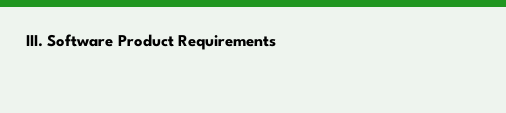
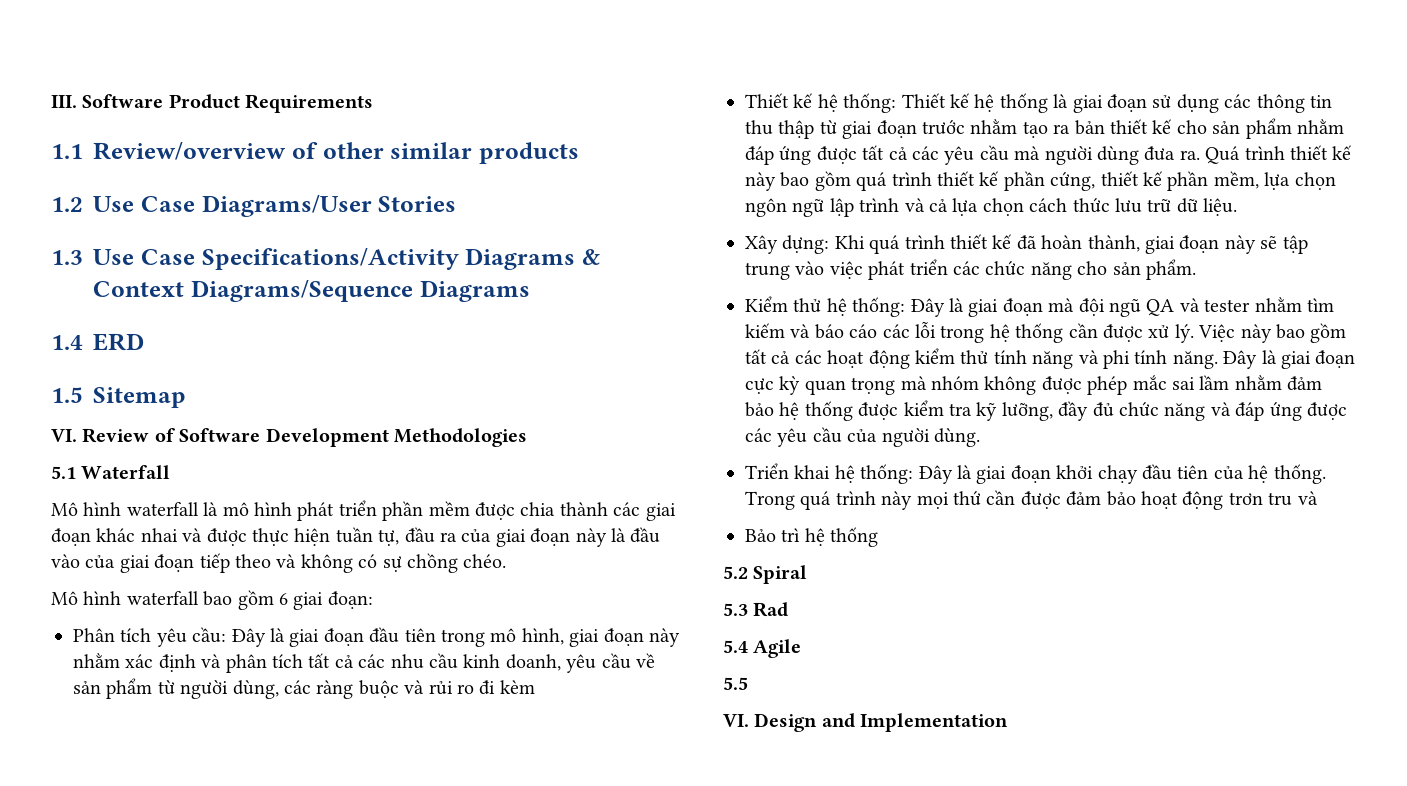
+ 1.1 Review/overview of other similar products
+ 1.2 Use Case Diagrams/User Stories
+ 1.3 Use Case Specifications/Activity Diagrams & Context Diagrams/Sequence Diagrams
+ 1.4 ERD
+ 1.5 Sitemap
+ VI. Review of Software Development Methodologies
+ 5.1 Waterfall
+ Mô hình waterfall là mô hình phát triển phần mềm được chia thành các giai đoạn khác nhai và được thực hiện tuần tự, đầu ra của giai đoạn này là đầu vào của giai đoạn tiếp theo và không có sự chồng chéo.
+ Mô hình waterfall bao gồm 6 giai đoạn:
+ Phân tích yêu cầu: Đây là giai đoạn đầu tiên trong mô hình, giai đoạn này nhằm xác định và phân tích tất cả các nhu cầu kinh doanh, yêu cầu về sản phẩm từ người dùng, các ràng buộc và rủi ro đi kèm
+ Thiết kế hệ thống: Thiết kế hệ thống là giai đoạn sử dụng các thông tin thu thập từ giai đoạn trước nhằm tạo ra bản thiết kế cho sản phẩm nhằm đáp ứng được tất cả các yêu cầu mà người dùng đưa ra. Quá trình thiết kế này bao gồm quá trình thiết kế phần cứng, thiết kế phần mềm, lựa chọn ngôn ngữ lập trình và cả lựa chọn cách thức lưu trữ dữ liệu.
+ Xây dựng: Khi quá trình thiết kế đã hoàn thành, giai đoạn này sẽ tập trung vào việc phát triển các chức năng cho sản phẩm.
+ Kiểm thử hệ thống: Đây là giai đoạn mà đội ngũ QA và tester nhằm tìm kiếm và báo cáo các lỗi trong hệ thống cần được xử lý. Việc này bao gồm tất cả các hoạt động kiểm thử tính năng và phi tính năng. Đây là giai đoạn cực kỳ quan trọng mà nhóm không được phép mắc sai lầm nhằm đảm bảo hệ thống được kiểm tra kỹ lưỡng, đầy đủ chức năng và đáp ứng được các yêu cầu của người dùng.
+ Triển khai hệ thống: Đây là giai đoạn khởi chạy đầu tiên của hệ thống. Trong quá trình này mọi thứ cần được đảm bảo hoạt động trơn tru và
+ Bảo trì hệ thống
+ 5.2 Spiral
+ 5.3 Rad
+ 5.4 Agile
+ 5.5
+ VI. Design and Implementation

